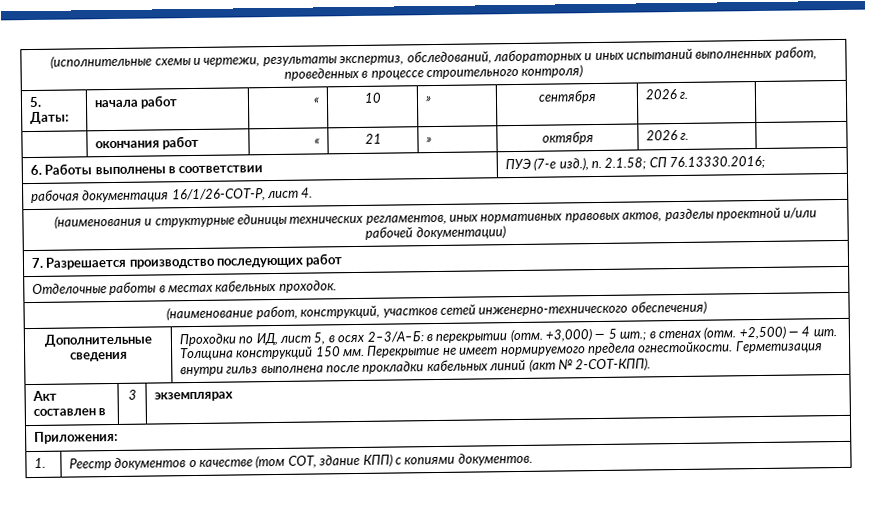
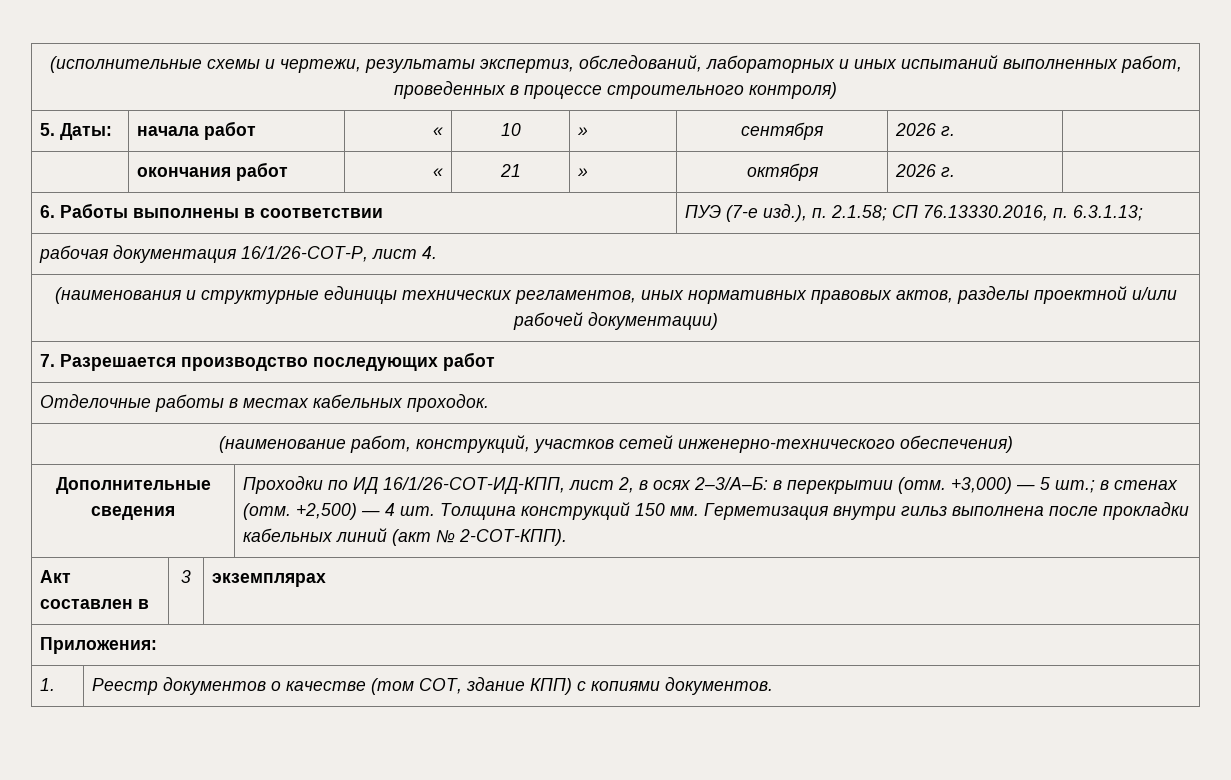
- 6. Работы выполнены в соответствии | ПУЭ (7-е изд.), п. 2.1.58; СП 76.13330.2016;
+ 6. Работы выполнены в соответствии | ПУЭ (7-е изд.), п. 2.1.58; СП 76.13330.2016, п. 6.3.1.13;
- Проходки по ИД, лист 5, в осях 2–3/А–Б: в перекрытии (отм.
+ Проходки по ИД 16/1/26-СОТ-ИД-КПП, лист 2, в осях 2–3/А–Б: в перекрытии (отм.
- Перекрытие не имеет нормируемого предела огнестойкости.

